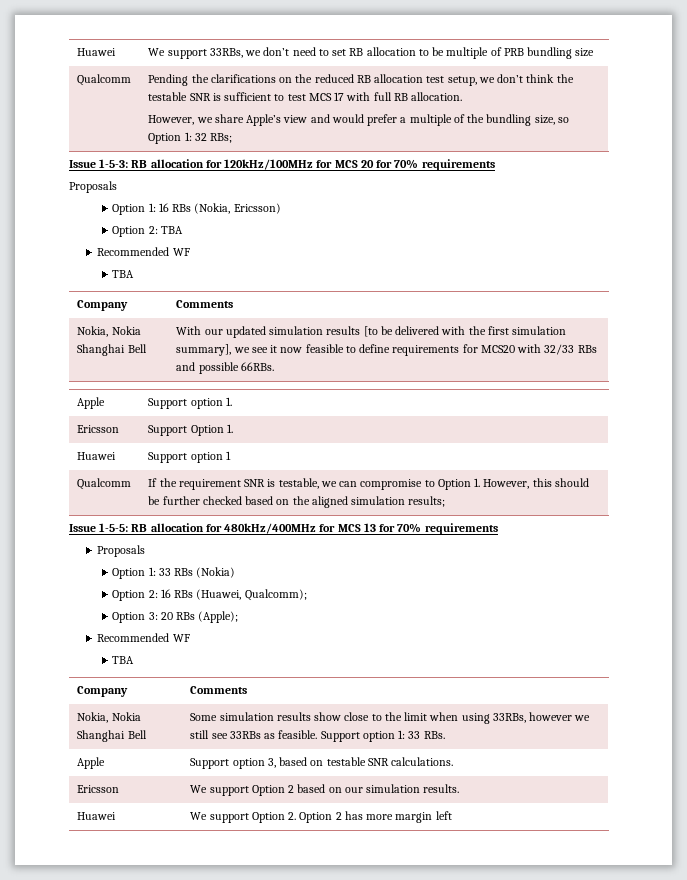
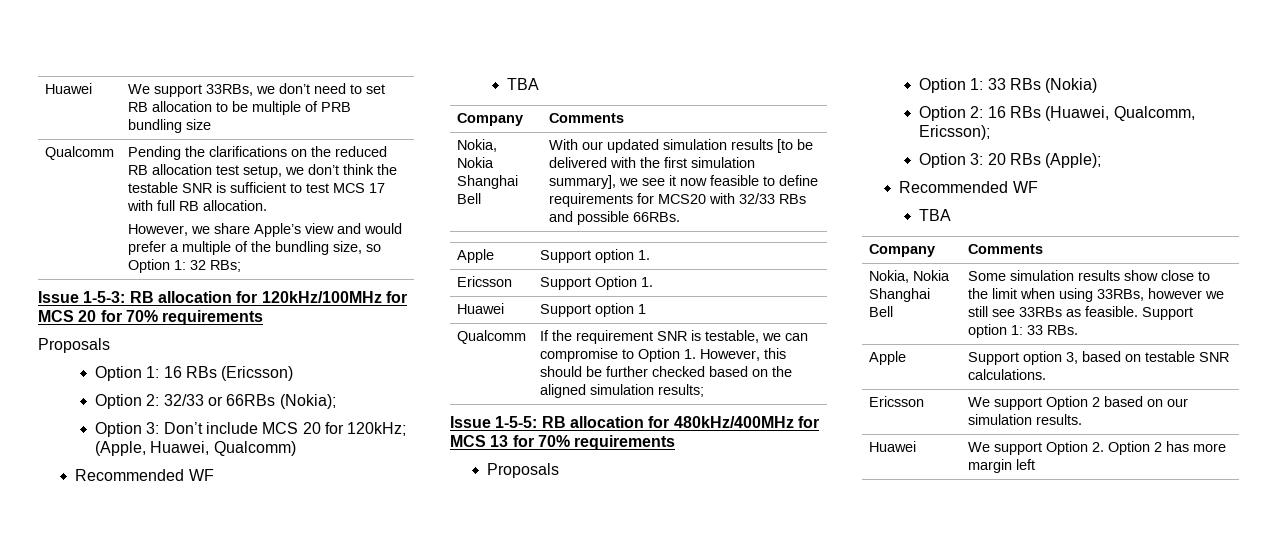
- Option 1: 16 RBs (Nokia, Ericsson)
- Option 2: TBA
+ Option 1: 16 RBs (Ericsson)
+ Option 2: 32/33 or 66RBs (Nokia);
+ Option 3: Don’t include MCS 20 for 120kHz; (Apple, Huawei, Qualcomm)
- Option 2: 16 RBs (Huawei, Qualcomm);
+ Option 2: 16 RBs (Huawei, Qualcomm, Ericsson);

